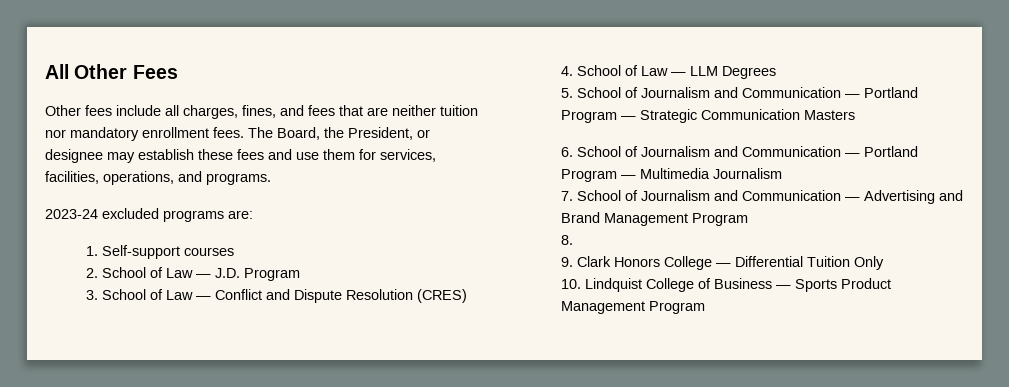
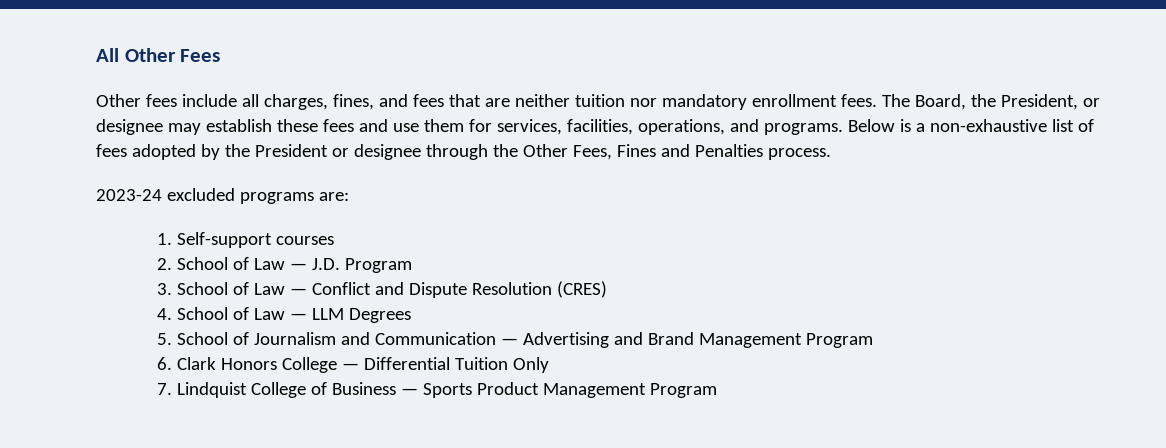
+ Below is a non-exhaustive list of fees adopted by the President or designee through the Other Fees, Fines and Penalties process.
- 5. School of Journalism and Communication — Portland Program — Strategic Communication Masters
- 6. School of Journalism and Communication — Portland Program — Multimedia Journalism
- 7. School of Journalism and Communication — Advertising and Brand Management Program
+ 5. School of Journalism and Communication — Advertising and Brand Management Program
- 8.
- 9. Clark Honors College — Differential Tuition Only
+ 6. Clark Honors College — Differential Tuition Only
- 10. Lindquist College of Business — Sports Product Management Program
+ 7. Lindquist College of Business — Sports Product Management Program

